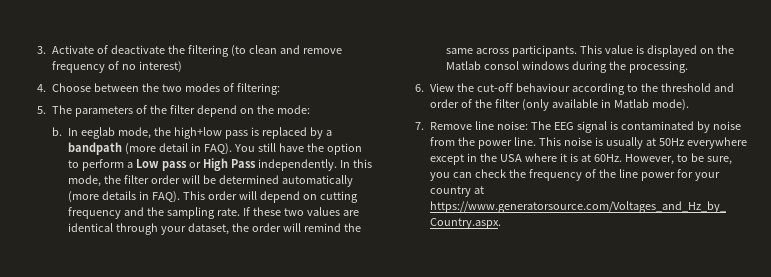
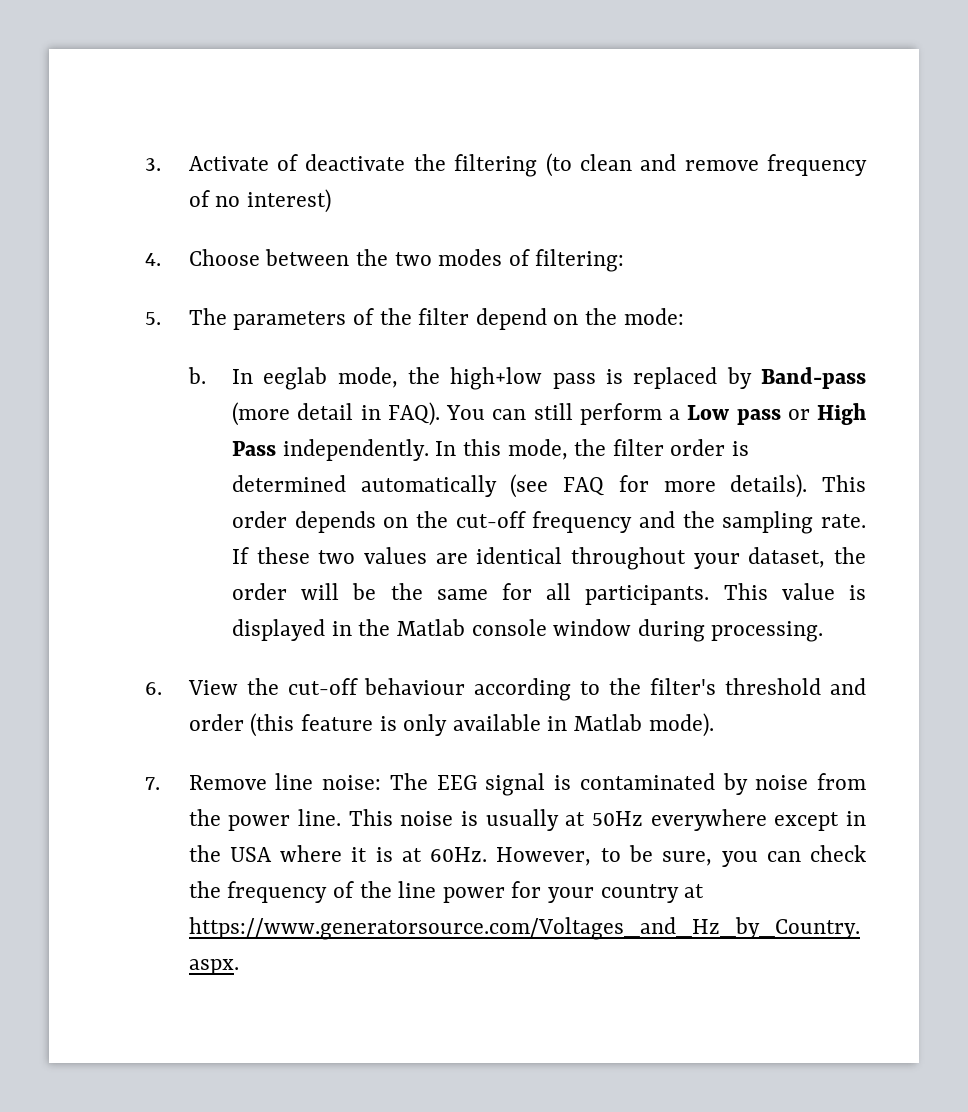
- In eeglab mode, the high+low pass is replaced by a bandpath (more detail in FAQ).
+ In eeglab mode, the high+low pass is replaced by Band-pass (more detail in FAQ).
- You still have the option to perform a Low pass or High Pass independently.
+ You can still perform a Low pass or High Pass independently.
- In this mode, the filter order will be determined automatically (more details in FAQ). This order will depend on cutting frequency and the sampling rate.
+ In this mode, the filter order is determined automatically (see FAQ for more details). This order depends on the cut-off frequency and the sampling rate.
- If these two values are identical through your dataset, the order will remind the same across participants.
+ If these two values are identical throughout your dataset, the order will be the same for all participants.
- This value is displayed on the Matlab consol windows during the processing.
+ This value is displayed in the Matlab console window during processing.
- 6. View the cut-off behaviour according to the threshold and order of the filter (only available in Matlab mode).
+ 6. View the cut-off behaviour according to the filter's threshold and order (this feature is only available in Matlab mode).

